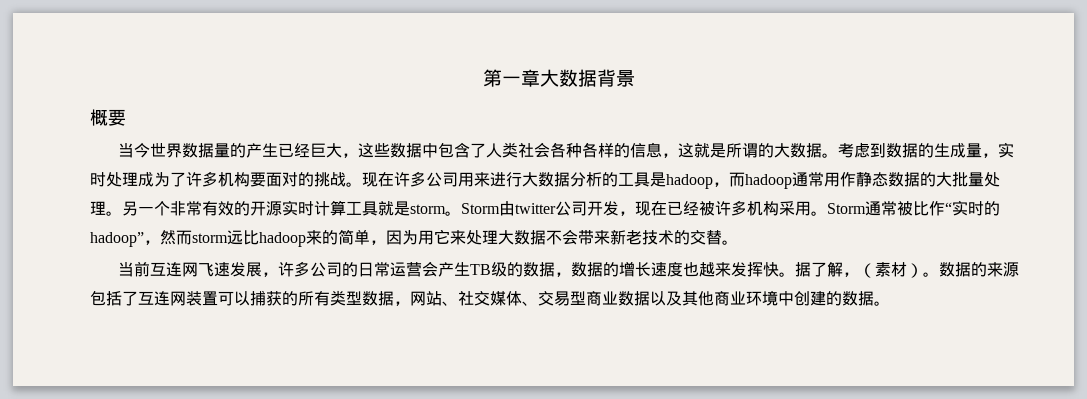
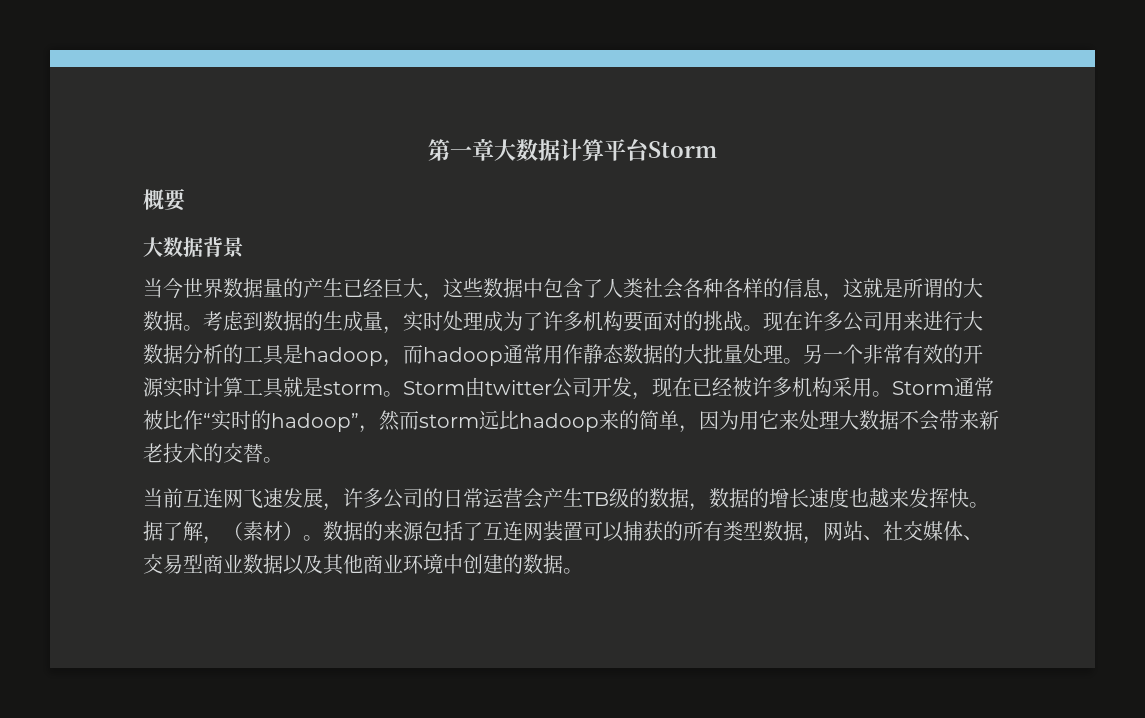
- 第一章大数据背景
+ 第一章大数据计算平台Storm
+ 大数据背景

